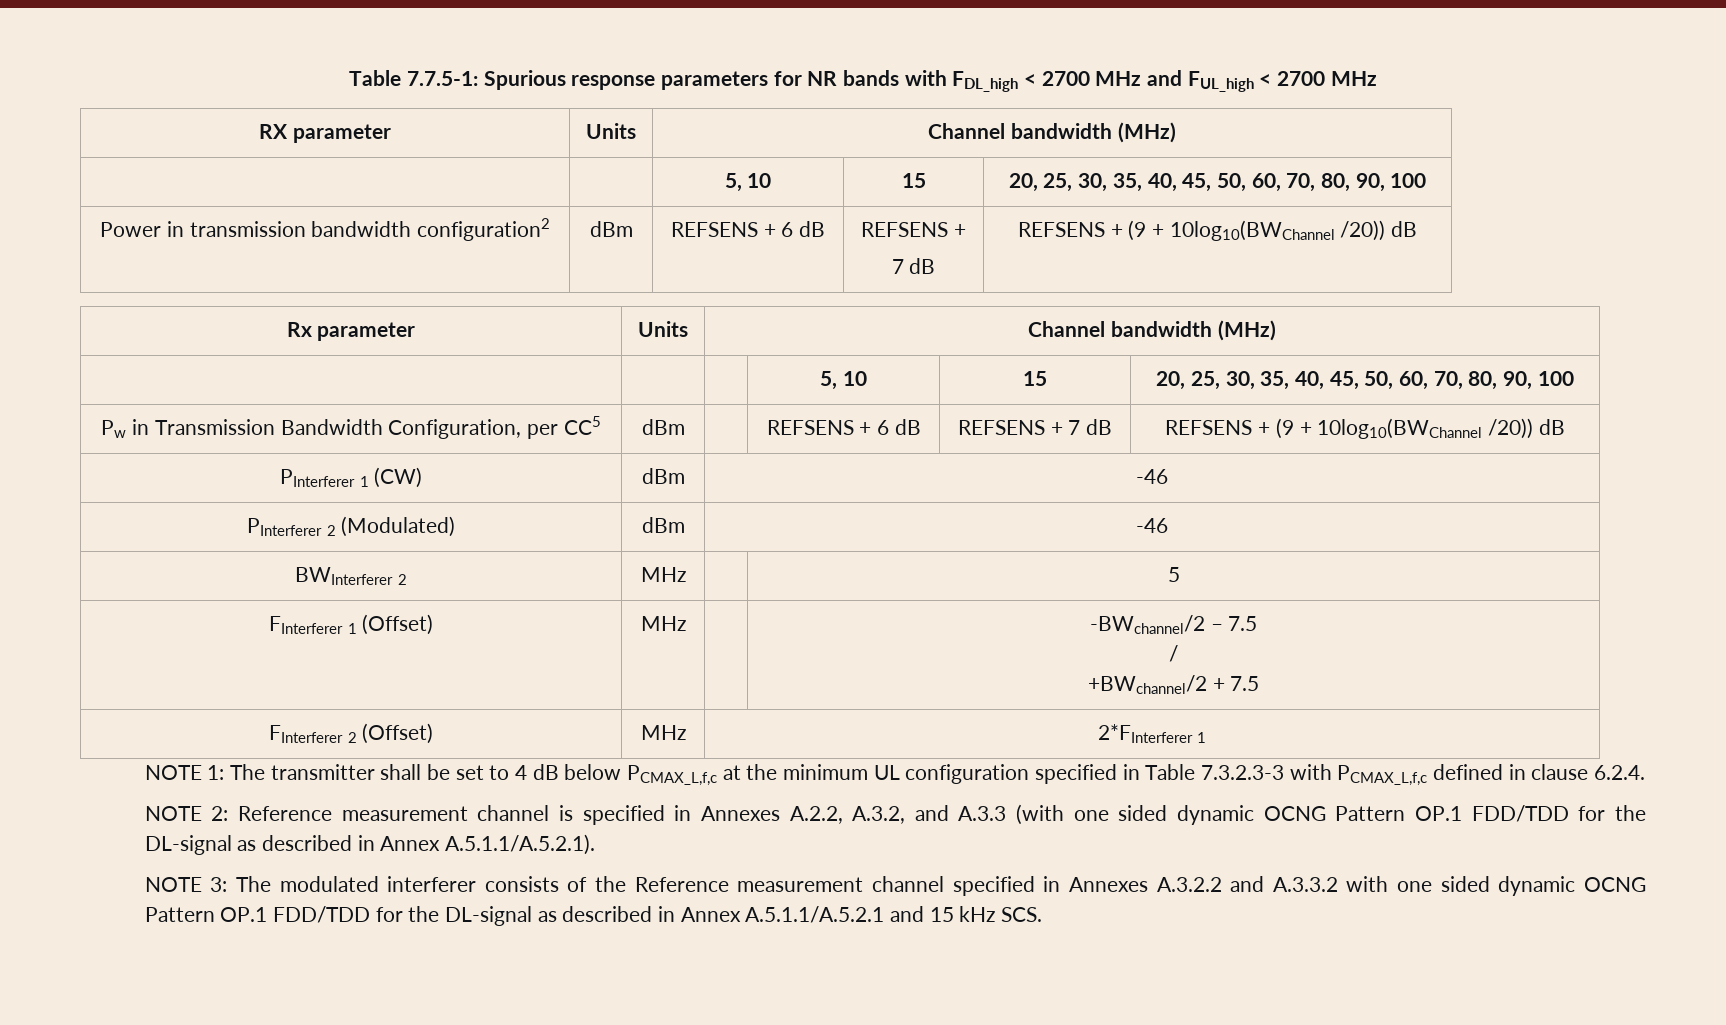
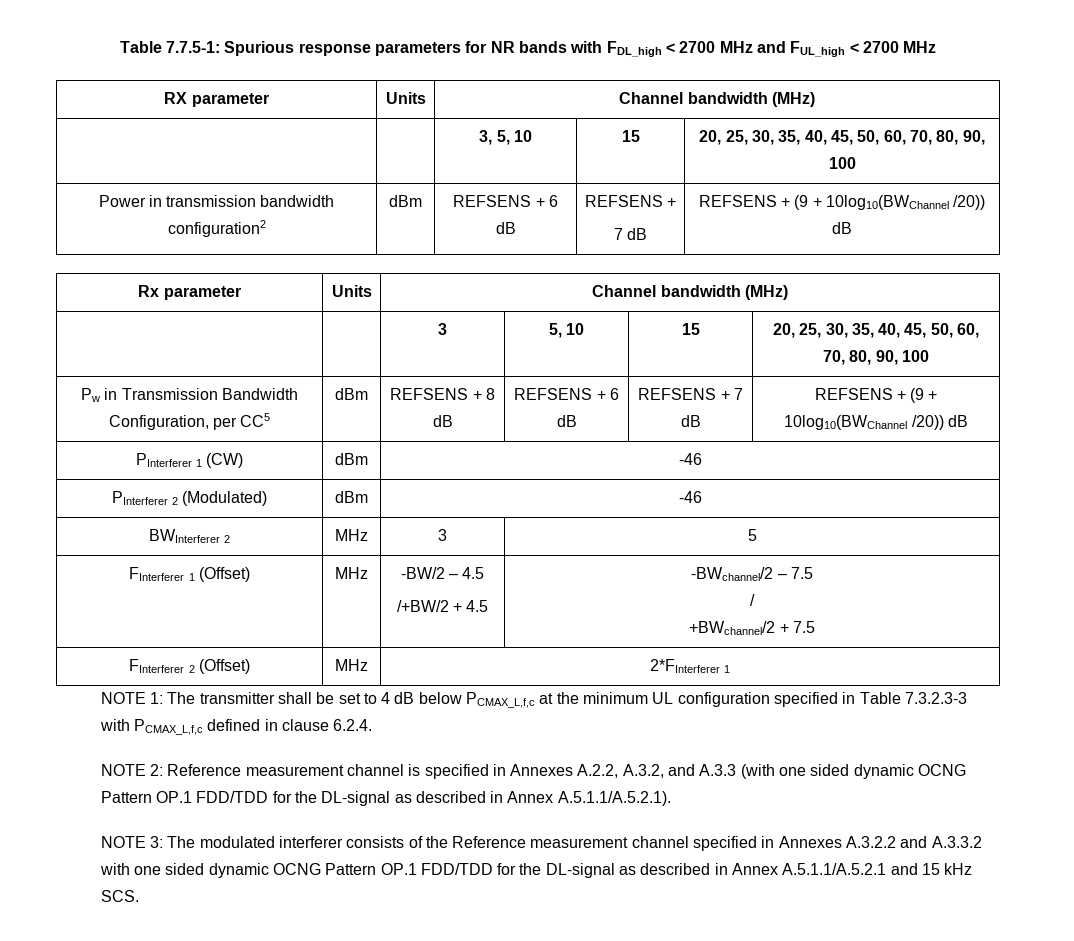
  RX parameter | Units | Channel bandwidth (MHz)
- | | 5, 10 | 15 | 20, 25, 30, 35, 40, 45, 50, 60, 70, 80, 90, 100
+ | | 3, 5, 10 | 15 | 20, 25, 30, 35, 40, 45, 50, 60, 70, 80, 90, 100
- | | | 5, 10 | 15 | 20, 25, 30, 35, 40, 45, 50, 60, 70, 80, 90, 100
+ | | 3 | 5, 10 | 15 | 20, 25, 30, 35, 40, 45, 50, 60, 70, 80, 90, 100
- Pw in Transmission Bandwidth Configuration, per CC5 | dBm | | REFSENS + 6 dB | REFSENS + 7 dB | REFSENS + (9 + 10log10(BWChannel /20)) dB
+ Pw in Transmission Bandwidth Configuration, per CC5 | dBm | REFSENS + 8 dB | REFSENS + 6 dB | REFSENS + 7 dB | REFSENS + (9 + 10log10(BWChannel /20)) dB
- BWInterferer 2 | MHz | | 5
+ BWInterferer 2 | MHz | 3 | 5
- FInterferer 1 (Offset) | MHz | | -BWchannel/2 – 7.5
+ FInterferer 1 (Offset) | MHz | -BW/2 – 4.5
+ /+BW/2 + 4.5 | -BWchannel/2 – 7.5

